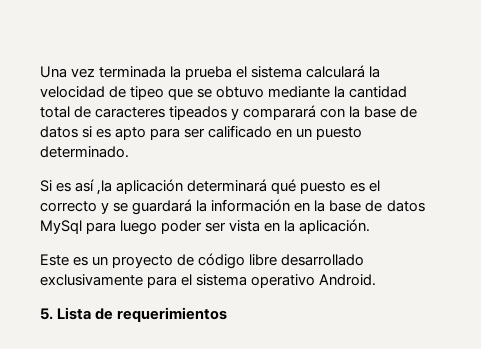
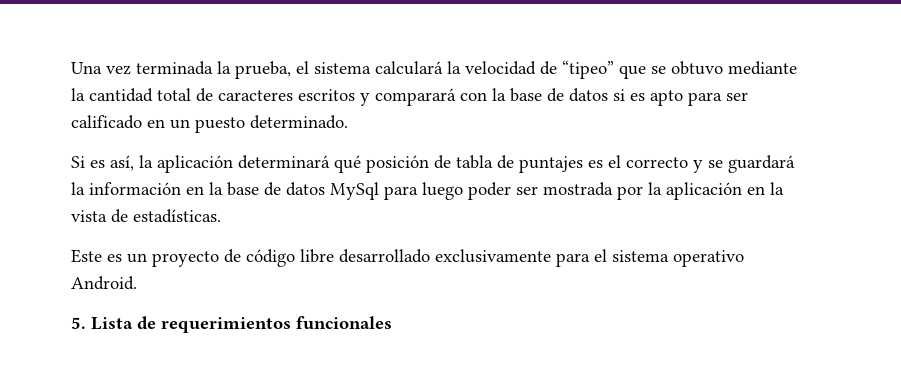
- Una vez terminada la prueba el sistema calculará la velocidad de tipeo que se obtuvo mediante la cantidad total de caracteres tipeados y comparará con la base de datos si es apto para ser calificado en un puesto determinado.
+ Una vez terminada la prueba, el sistema calculará la velocidad de “tipeo” que se obtuvo mediante la cantidad total de caracteres escritos y comparará con la base de datos si es apto para ser calificado en un puesto determinado.
- Si es así ,la aplicación determinará qué puesto es el correcto y se guardará la información en la base de datos MySql para luego poder ser vista en la aplicación.
+ Si es así, la aplicación determinará qué posición de tabla de puntajes es el correcto y se guardará la información en la base de datos MySql para luego poder ser mostrada por la aplicación en la vista de estadísticas.
- 5. Lista de requerimientos
+ 5. Lista de requerimientos funcionales

